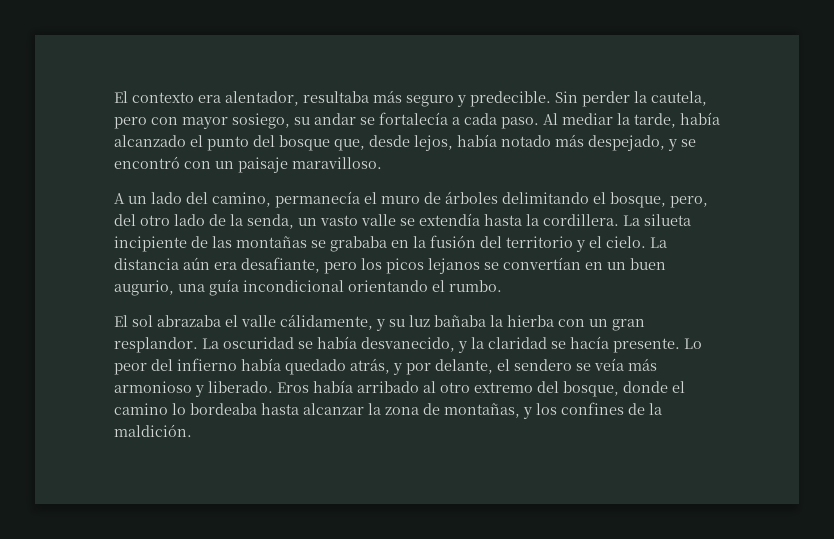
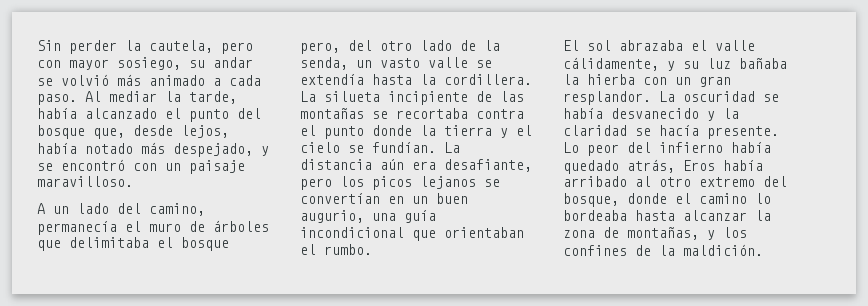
- El contexto era alentador, resultaba más seguro y predecible. Sin perder la cautela, pero con mayor sosiego, su andar se fortalecía a cada paso.
+ Sin perder la cautela, pero con mayor sosiego, su andar se volvió más animado a cada paso.
- A un lado del camino, permanecía el muro de árboles delimitando el bosque, pero, del otro lado de la senda, un vasto valle se extendía hasta la cordillera.
+ A un lado del camino, permanecía el muro de árboles que delimitaba el bosque pero, del otro lado de la senda, un vasto valle se extendía hasta la cordillera.
- La silueta incipiente de las montañas se grababa en la fusión del territorio y el cielo.
+ La silueta incipiente de las montañas se recortaba contra el punto donde la tierra y el cielo se fundían.
- La distancia aún era desafiante, pero los picos lejanos se convertían en un buen augurio, una guía incondicional orientando el rumbo.
+ La distancia aún era desafiante, pero los picos lejanos se convertían en un buen augurio, una guía incondicional que orientaban el rumbo.
- La oscuridad se había desvanecido, y la claridad se hacía presente.
+ La oscuridad se había desvanecido y la claridad se hacía presente.
- Lo peor del infierno había quedado atrás, y por delante, el sendero se veía más armonioso y liberado. Eros había arribado al otro extremo del bosque, donde el camino lo bordeaba hasta alcanzar la zona de montañas, y los confines de la maldición.
+ Lo peor del infierno había quedado atrás, Eros había arribado al otro extremo del bosque, donde el camino lo bordeaba hasta alcanzar la zona de montañas, y los confines de la maldición.

